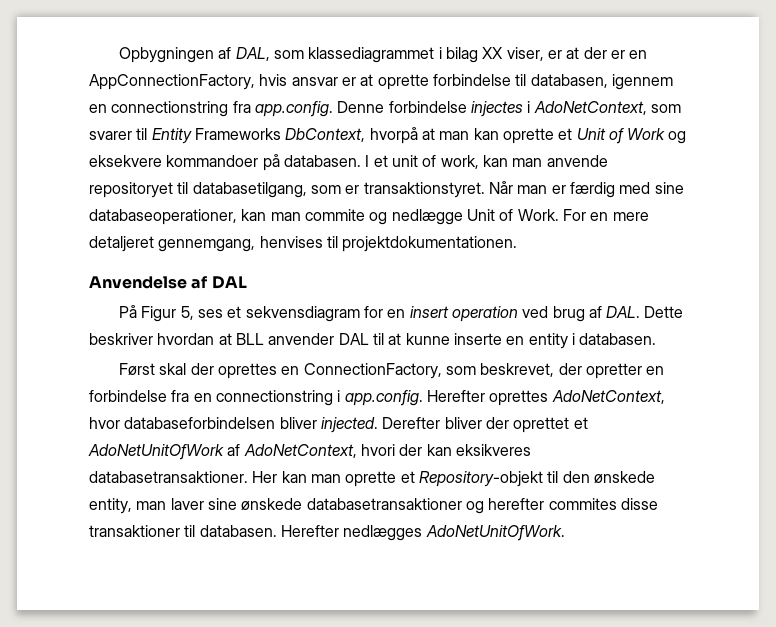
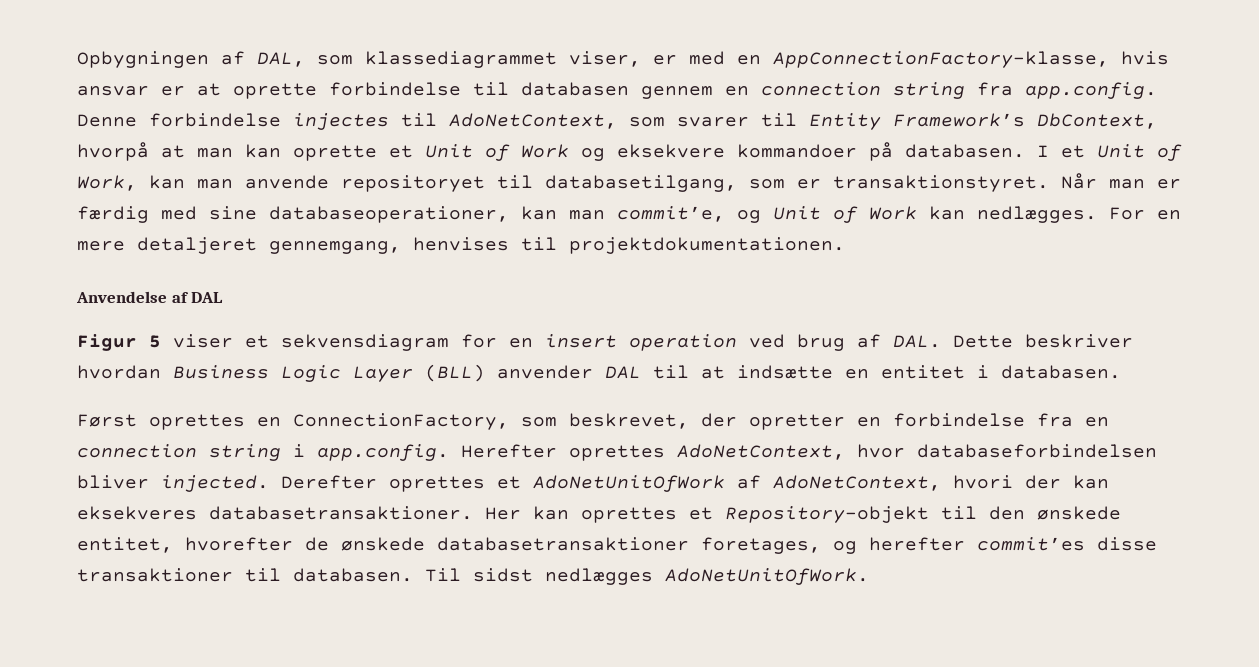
- Opbygningen af DAL, som klassediagrammet i bilag XX viser, er at der er en AppConnectionFactory, hvis ansvar er at oprette forbindelse til databasen, igennem en connectionstring fra app.config. Denne forbindelse injectes i AdoNetContext, som svarer til Entity Frameworks DbContext, hvorpå at man kan oprette et Unit of Work og eksekvere kommandoer på databasen.
+ Opbygningen af DAL, som klassediagrammet viser, er med en AppConnectionFactory-klasse, hvis ansvar er at oprette forbindelse til databasen gennem en connection string fra app.config. Denne forbindelse injectes til AdoNetContext, som svarer til Entity Framework’s DbContext, hvorpå at man kan oprette et Unit of Work og eksekvere kommandoer på databasen.
- I et unit of work, kan man anvende repositoryet til databasetilgang, som er transaktionstyret.
+ I et Unit of Work, kan man anvende repositoryet til databasetilgang, som er transaktionstyret.
- Når man er færdig med sine databaseoperationer, kan man commite og nedlægge Unit of Work.
+ Når man er færdig med sine databaseoperationer, kan man commit’e, og Unit of Work kan nedlægges.
- På Figur 5, ses et sekvensdiagram for en insert operation ved brug af DAL. Dette beskriver hvordan at BLL anvender DAL til at kunne inserte en entity i databasen.
+ Figur 5 viser et sekvensdiagram for en insert operation ved brug af DAL. Dette beskriver hvordan Business Logic Layer (BLL) anvender DAL til at indsætte en entitet i databasen.
- Først skal der oprettes en ConnectionFactory, som beskrevet, der opretter en forbindelse fra en connectionstring i app.config. Herefter oprettes AdoNetContext, hvor databaseforbindelsen bliver injected.
+ Først oprettes en ConnectionFactory, som beskrevet, der opretter en forbindelse fra en connection string i app.config. Herefter oprettes AdoNetContext, hvor databaseforbindelsen bliver injected.
- Derefter bliver der oprettet et AdoNetUnitOfWork af AdoNetContext, hvori der kan eksikveres databasetransaktioner.
+ Derefter oprettes et AdoNetUnitOfWork af AdoNetContext, hvori der kan eksekveres databasetransaktioner.
- Her kan man oprette et Repository-objekt til den ønskede entity, man laver sine ønskede databasetransaktioner og herefter commites disse transaktioner til databasen.
+ Her kan oprettes et Repository-objekt til den ønskede entitet, hvorefter de ønskede databasetransaktioner foretages, og herefter commit’es disse transaktioner til databasen.
- Herefter nedlægges AdoNetUnitOfWork.
+ Til sidst nedlægges AdoNetUnitOfWork.

